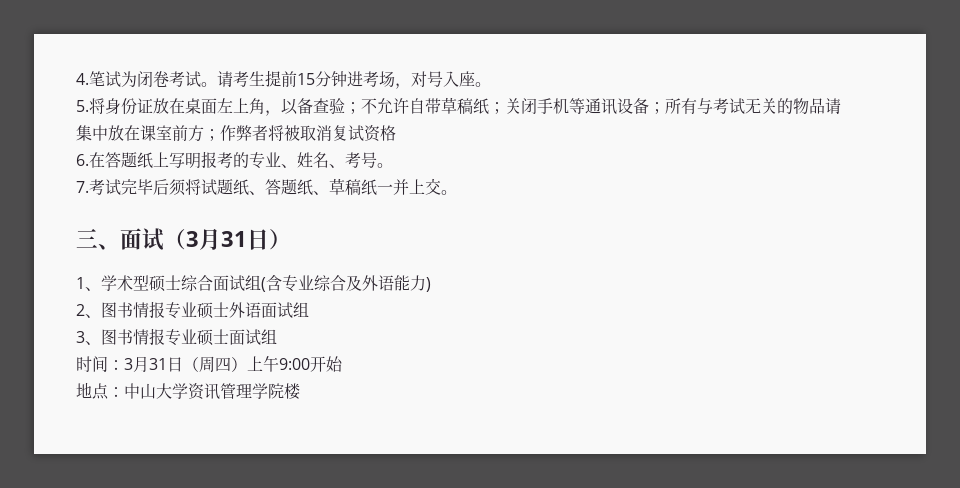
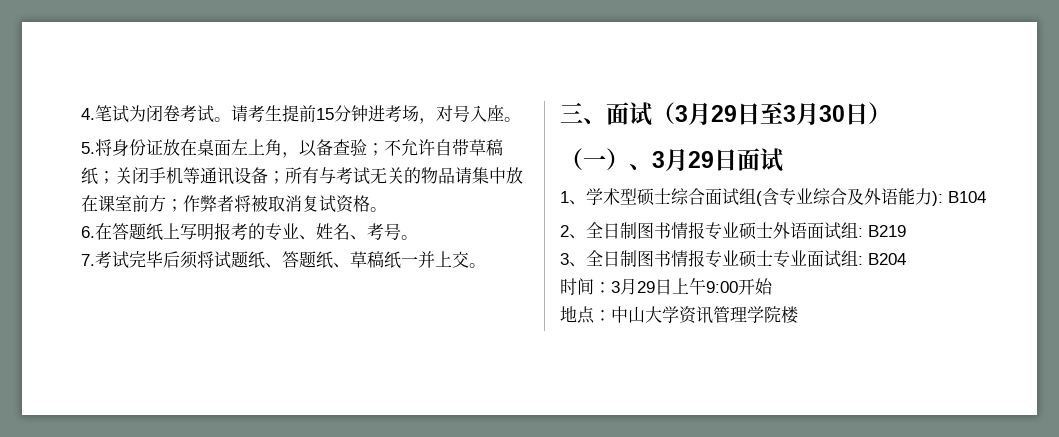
- 5.将身份证放在桌面左上角，以备查验；不允许自带草稿纸；关闭手机等通讯设备；所有与考试无关的物品请集中放在课室前方；作弊者将被取消复试资格
+ 5.将身份证放在桌面左上角，以备查验；不允许自带草稿纸；关闭手机等通讯设备；所有与考试无关的物品请集中放在课室前方；作弊者将被取消复试资格。
- 三、面试（3月31日）
+ 三、面试（3月29日至3月30日）
+ （一）、3月29日面试
- 1、学术型硕士综合面试组(含专业综合及外语能力)
+ 1、学术型硕士综合面试组(含专业综合及外语能力): B104
- 2、图书情报专业硕士外语面试组
+ 2、全日制图书情报专业硕士外语面试组: B219
- 3、图书情报专业硕士面试组
+ 3、全日制图书情报专业硕士专业面试组: B204
- 时间：3月31日（周四）上午9:00开始
+ 时间：3月29日上午9:00开始

